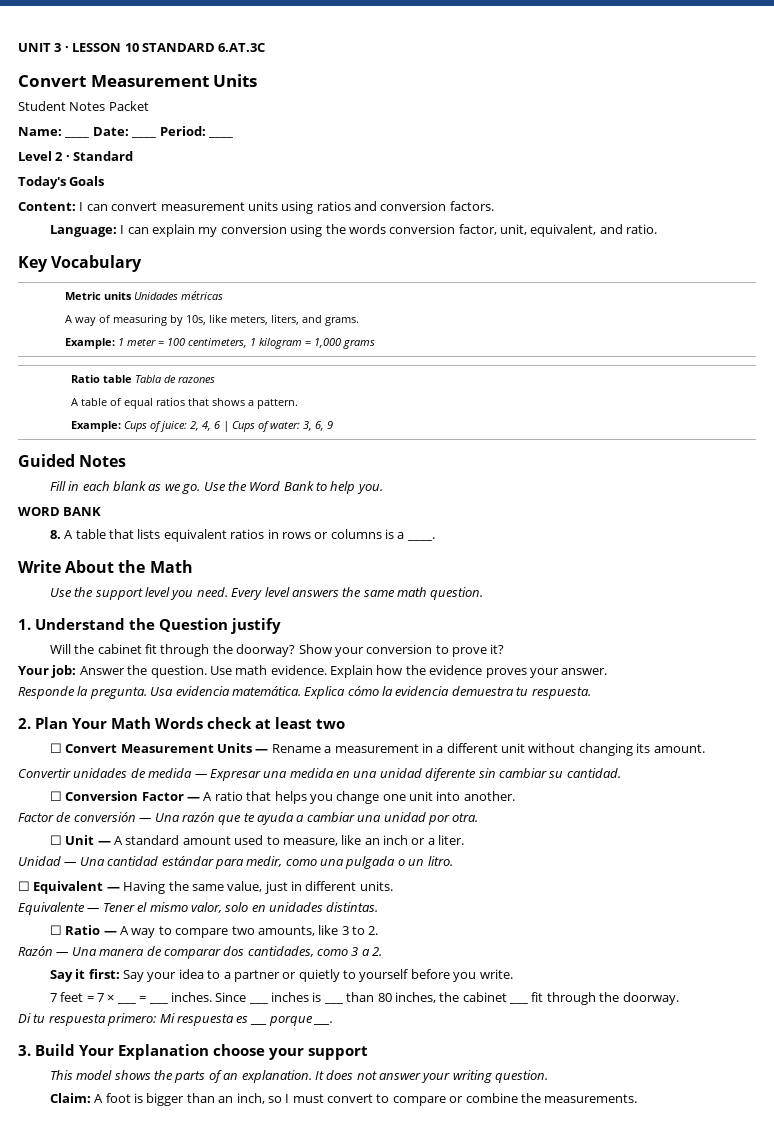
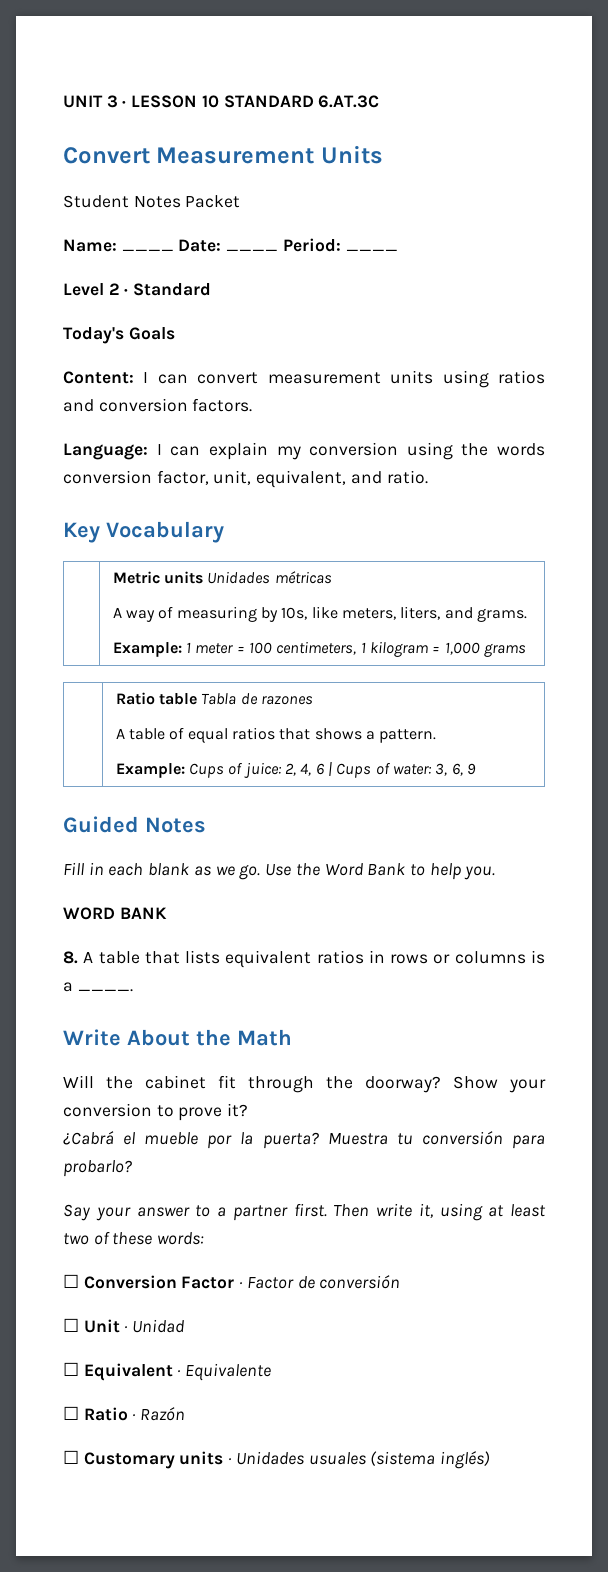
- Use the support level you need. Every level answers the same math question.
- 1. Understand the Question justify
- Your job: Answer the question. Use math evidence. Explain how the evidence proves your answer.
- Responde la pregunta. Usa evidencia matemática. Explica cómo la evidencia demuestra tu respuesta.
- 2. Plan Your Math Words check at least two
- ☐ Convert Measurement Units — Rename a measurement in a different unit without changing its amount.
- Convertir unidades de medida — Expresar una medida en una unidad diferente sin cambiar su cantidad.
- ☐ Conversion Factor — A ratio that helps you change one unit into another.
- Factor de conversión — Una razón que te ayuda a cambiar una unidad por otra.
- ☐ Unit — A standard amount used to measure, like an inch or a liter.
- Unidad — Una cantidad estándar para medir, como una pulgada o un litro.
- ☐ Equivalent — Having the same value, just in different units.
- Equivalente — Tener el mismo valor, solo en unidades distintas.
- ☐ Ratio — A way to compare two amounts, like 3 to 2.
- Razón — Una manera de comparar dos cantidades, como 3 a 2.
- Say it first: Say your idea to a partner or quietly to yourself before you write.
- 7 feet = 7 × ___ = ___ inches. Since ___ inches is ___ than 80 inches, the cabinet ___ fit through the doorway.
- Di tu respuesta primero: Mi respuesta es ___ porque ___.
- 3. Build Your Explanation choose your support
- This model shows the parts of an explanation. It does not answer your writing question.
- Claim: A foot is bigger than an inch, so I must convert to compare or combine the measurements.
+ ¿Cabrá el mueble por la puerta? Muestra tu conversión para probarlo?
+ Say your answer to a partner first. Then write it, using at least two of these words:
+ ☐ Conversion Factor · Factor de conversión
+ ☐ Unit · Unidad
+ ☐ Equivalent · Equivalente
+ ☐ Ratio · Razón
+ ☐ Customary units · Unidades usuales (sistema inglés)

